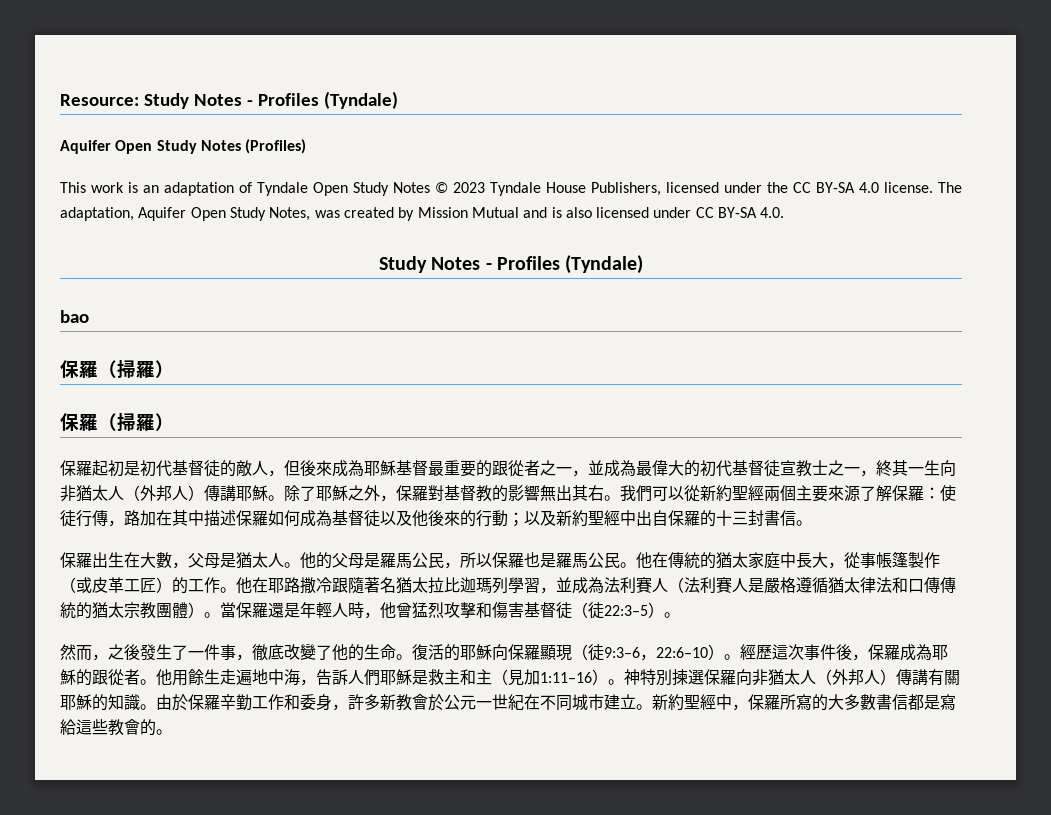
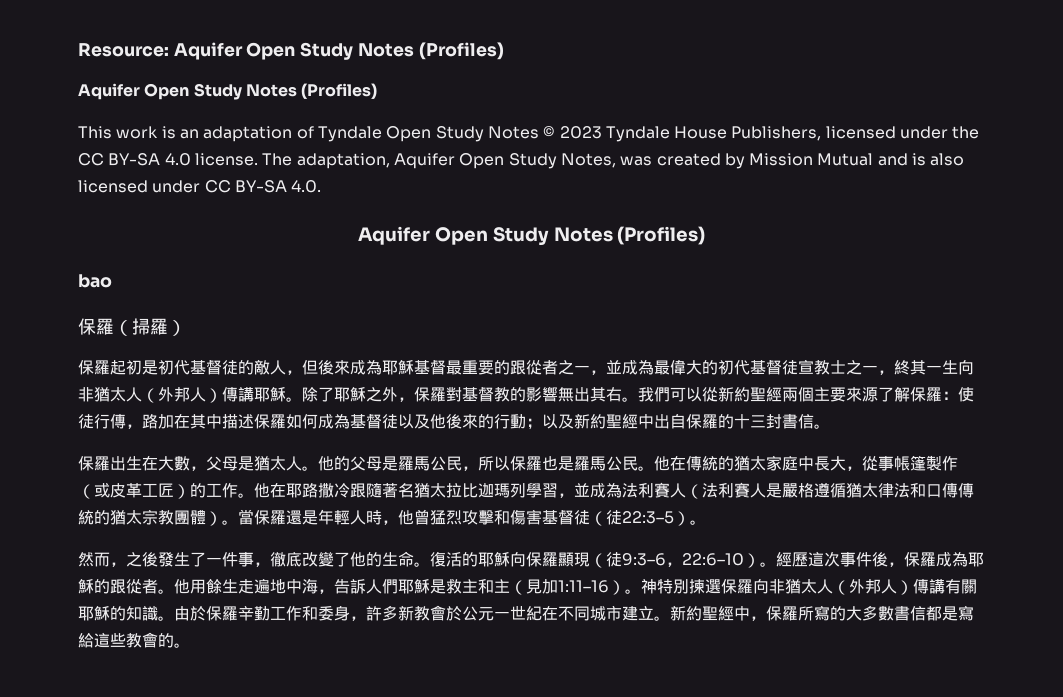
- Resource: Study Notes - Profiles (Tyndale)
+ Resource: Aquifer Open Study Notes (Profiles)
  The adaptation, Aquifer Open Study Notes, was created by Mission Mutual and is also licensed under CC BY-SA 4.0.
- Study Notes - Profiles (Tyndale)
+ Aquifer Open Study Notes (Profiles)
  bao
- 保羅（掃羅）

